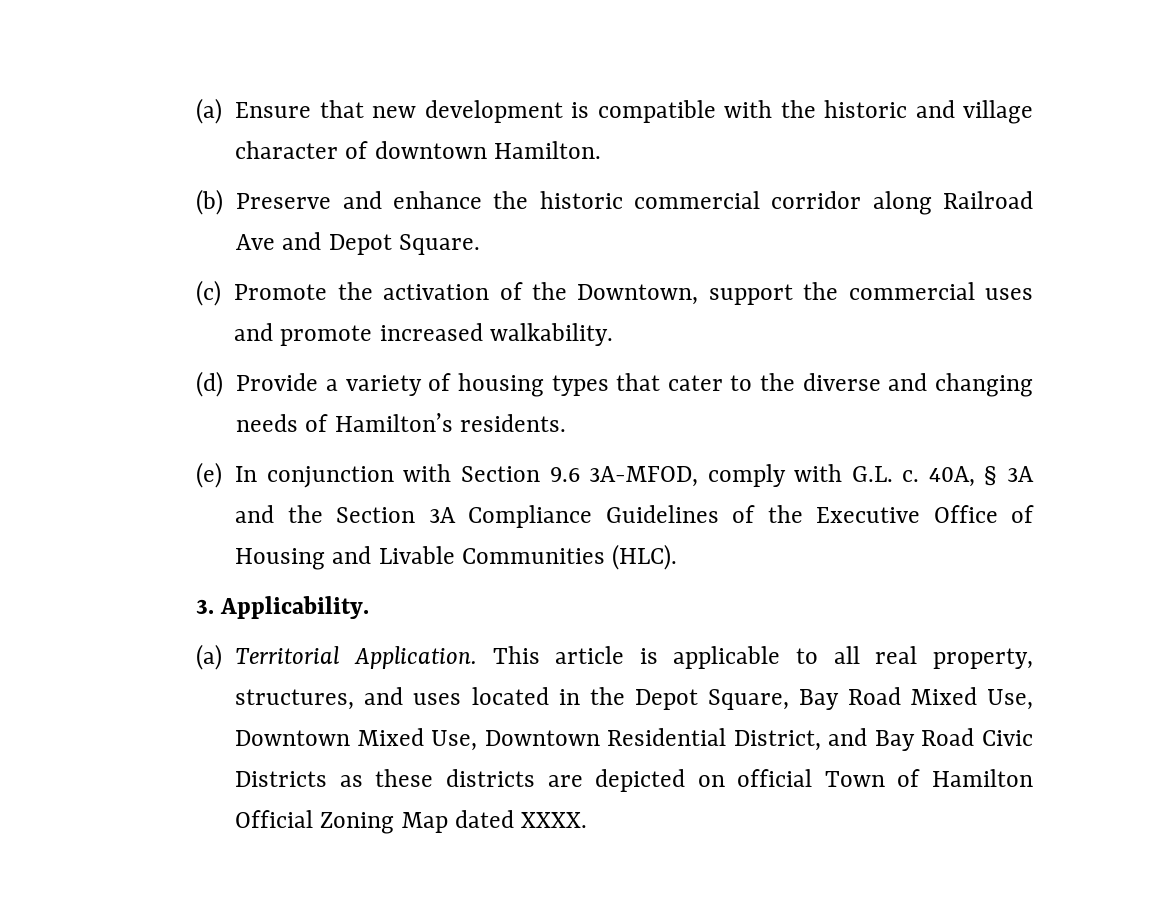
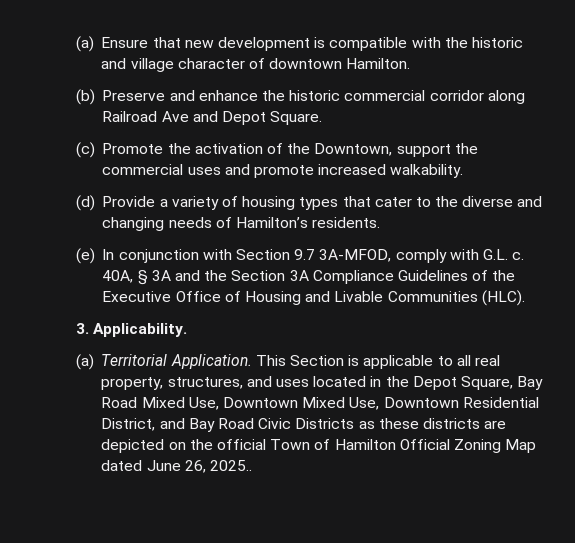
- (e) In conjunction with Section 9.6 3A-MFOD, comply with G.L. c.
+ (e) In conjunction with Section 9.7 3A-MFOD, comply with G.L. c.
- This article is applicable to all real property, structures, and uses located in the Depot Square, Bay Road Mixed Use, Downtown Mixed Use, Downtown Residential District, and Bay Road Civic Districts as these districts are depicted on official Town of Hamilton Official Zoning Map dated XXXX.
+ This Section is applicable to all real property, structures, and uses located in the Depot Square, Bay Road Mixed Use, Downtown Mixed Use, Downtown Residential District, and Bay Road Civic Districts as these districts are depicted on the official Town of Hamilton Official Zoning Map dated June 26, 2025..

